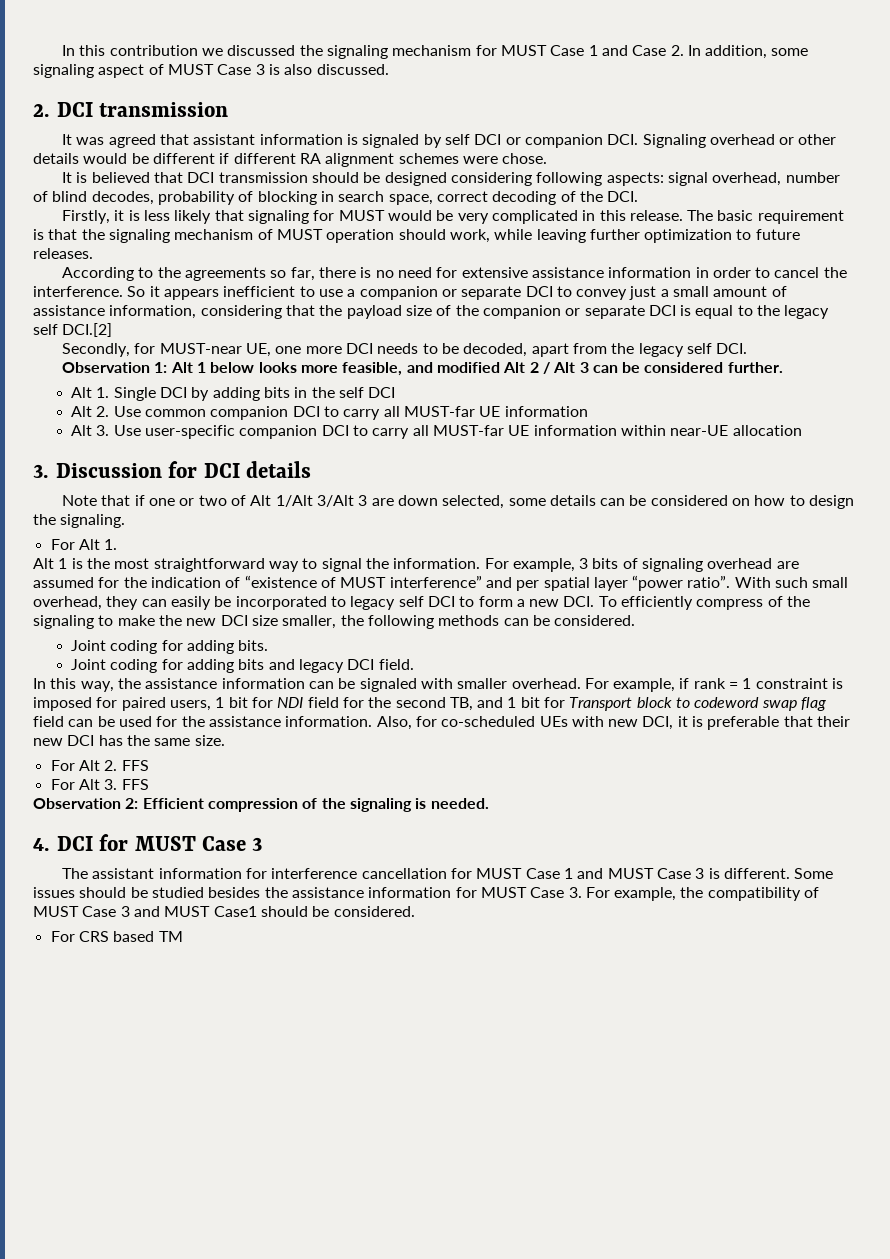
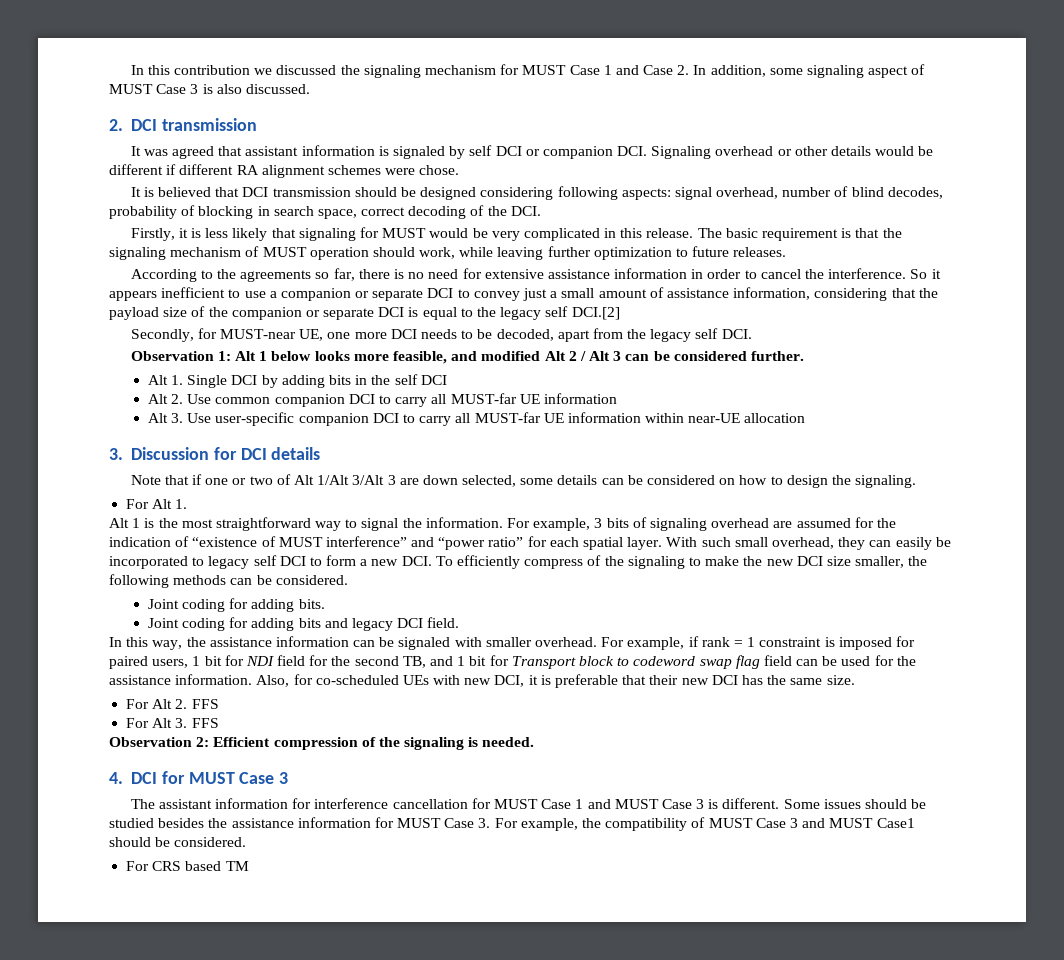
- For example, 3 bits of signaling overhead are assumed for the indication of “existence of MUST interference” and per spatial layer “power ratio”.
+ For example, 3 bits of signaling overhead are assumed for the indication of “existence of MUST interference” and “power ratio” for each spatial layer.

